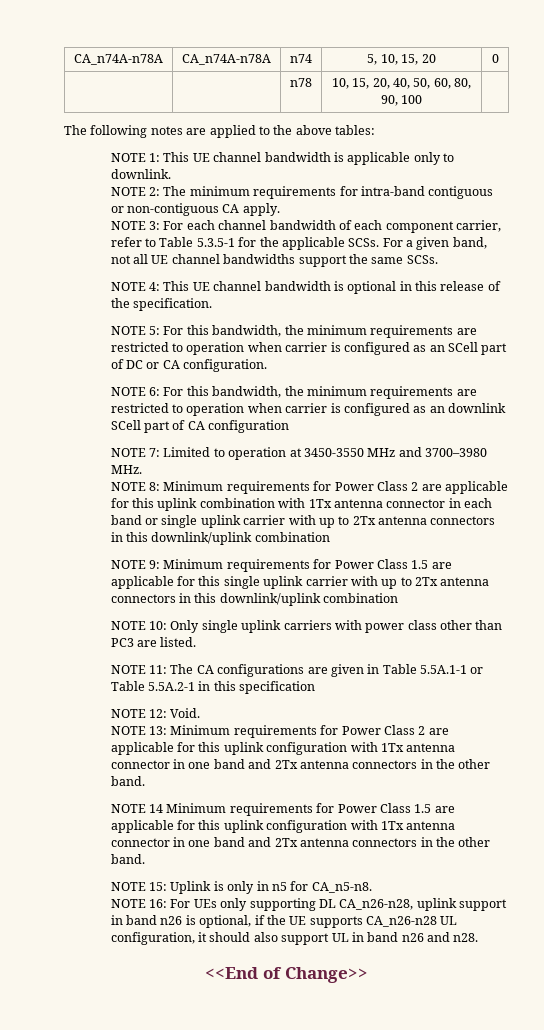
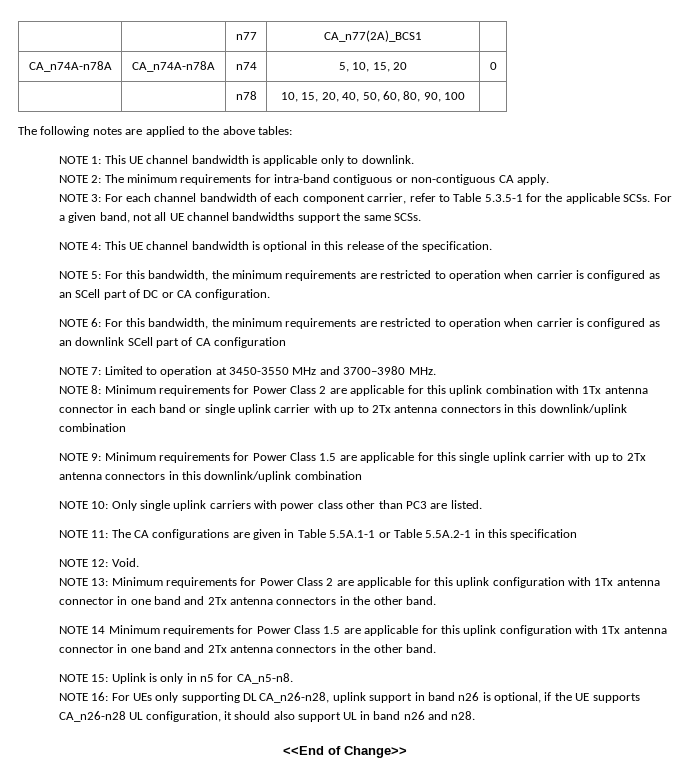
+ | | n77 | CA_n77(2A)_BCS1 |

